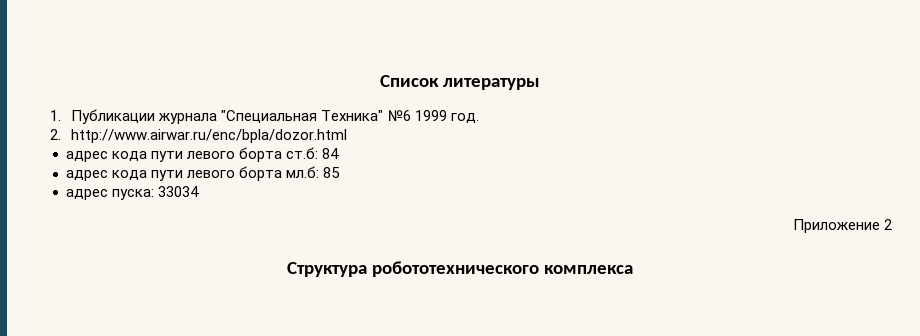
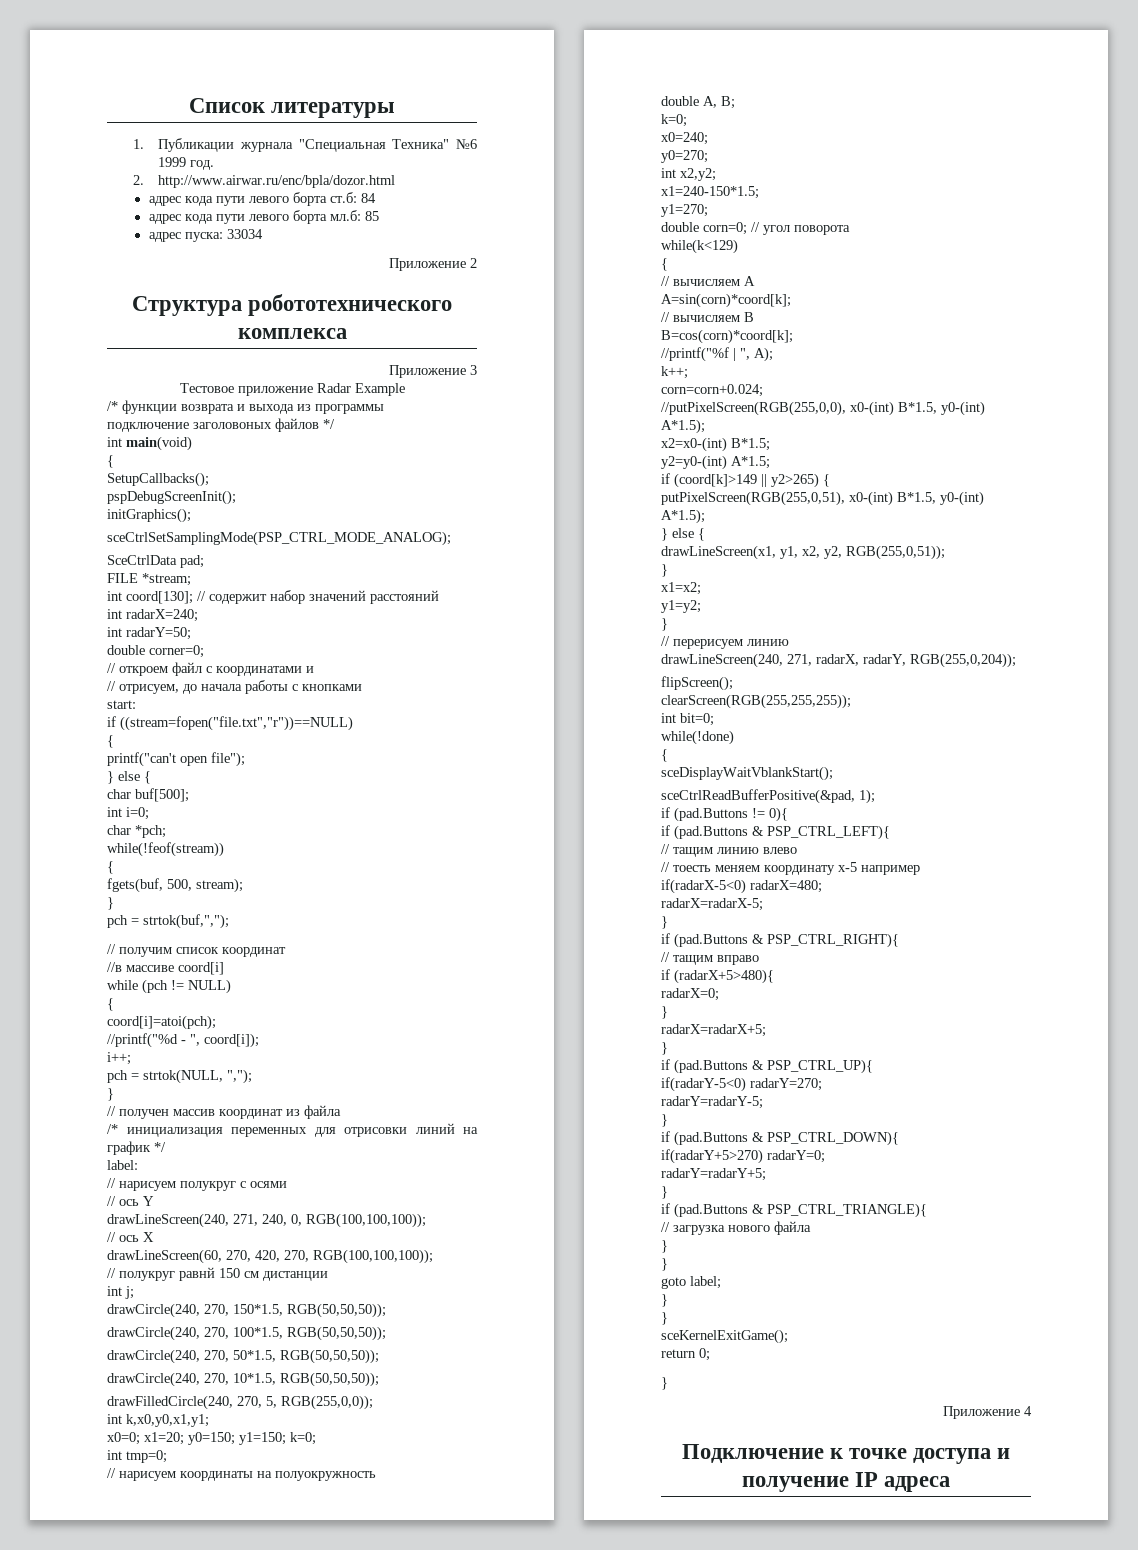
+ Приложение 3
+ Тестовое приложение Radar Example
+ /* функции возврата и выхода из программы
+ подключение заголовоных файлов */
+ int main(void)
+ {
+ SetupCallbacks();
+ pspDebugScreenInit();
+ initGraphics();
+ sceCtrlSetSamplingMode(PSP_CTRL_MODE_ANALOG);
+ SceCtrlData pad;
+ FILE *stream;
+ int coord[130]; // содержит набор значений расстояний
+ int radarX=240;
+ int radarY=50;
+ double corner=0;
+ // откроем файл с координатами и
+ // отрисуем, до начала работы с кнопками
+ start:
+ if ((stream=fopen("file.txt","r"))==NULL)
+ {
+ printf("can't open file");
+ } else {
+ char buf[500];
+ int i=0;
+ char *pch;
+ while(!feof(stream))
+ {
+ fgets(buf, 500, stream);
+ }
+ pch = strtok(buf,",");
+ // получим список координат
+ //в массиве coord[i]
+ while (pch != NULL)
+ {
+ coord[i]=atoi(pch);
+ //printf("%d - ", coord[i]);
+ i++;
+ pch = strtok(NULL, ",");
+ }
+ // получен массив координат из файла
+ /* инициализация переменных для отрисовки линий на график */
+ label:
+ // нарисуем полукруг с осями
+ // ось Y
+ drawLineScreen(240, 271, 240, 0, RGB(100,100,100));
+ // ось X
+ drawLineScreen(60, 270, 420, 270, RGB(100,100,100));
+ // полукруг равнй 150 см дистанции
+ int j;
+ drawCircle(240, 270, 150*1.5, RGB(50,50,50));
+ drawCircle(240, 270, 100*1.5, RGB(50,50,50));
+ drawCircle(240, 270, 50*1.5, RGB(50,50,50));
+ drawCircle(240, 270, 10*1.5, RGB(50,50,50));
+ drawFilledCircle(240, 270, 5, RGB(255,0,0));
+ int k,x0,y0,x1,y1;
+ x0=0; x1=20; y0=150; y1=150; k=0;
+ int tmp=0;
+ // нарисуем координаты на полуокружность
+ double A, B;
+ k=0;
+ x0=240;
+ y0=270;
+ int x2,y2;
+ x1=240-150*1.5;
+ y1=270;
+ double corn=0; // угол поворота
+ while(k<129)
+ {
+ // вычисляем А
+ A=sin(corn)*coord[k];
+ // вычисляем B
+ B=cos(corn)*coord[k];
+ //printf("%f | ", A);
+ k++;
+ corn=corn+0.024;
+ //putPixelScreen(RGB(255,0,0), x0-(int) B*1.5, y0-(int) A*1.5);
+ x2=x0-(int) B*1.5;
+ y2=y0-(int) A*1.5;
+ if (coord[k]>149 || y2>265) {
+ putPixelScreen(RGB(255,0,51), x0-(int) B*1.5, y0-(int) A*1.5);
+ } else {
+ drawLineScreen(x1, y1, x2, y2, RGB(255,0,51));
+ }
+ x1=x2;
+ y1=y2;
+ }
+ // перерисуем линию
+ drawLineScreen(240, 271, radarX, radarY, RGB(255,0,204));
+ flipScreen();
+ clearScreen(RGB(255,255,255));
+ int bit=0;
+ while(!done)
+ {
+ sceDisplayWaitVblankStart();
+ sceCtrlReadBufferPositive(&pad, 1);
+ if (pad.Buttons != 0){
+ if (pad.Buttons & PSP_CTRL_LEFT){
+ // тащим линию влево
+ // тоесть меняем координату x-5 например
+ if(radarX-5<0) radarX=480;
+ radarX=radarX-5;
+ }
+ if (pad.Buttons & PSP_CTRL_RIGHT){
+ // тащим вправо
+ if (radarX+5>480){
+ radarX=0;
+ }
+ radarX=radarX+5;
+ }
+ if (pad.Buttons & PSP_CTRL_UP){
+ if(radarY-5<0) radarY=270;
+ radarY=radarY-5;
+ }
+ if (pad.Buttons & PSP_CTRL_DOWN){
+ if(radarY+5>270) radarY=0;
+ radarY=radarY+5;
+ }
+ if (pad.Buttons & PSP_CTRL_TRIANGLE){
+ // загрузка нового файла
+ }
+ }
+ goto label;
+ }
+ }
+ sceKernelExitGame();
+ return 0;
+ }
+ Приложение 4
+ Подключение к точке доступа и получение IP адреса

